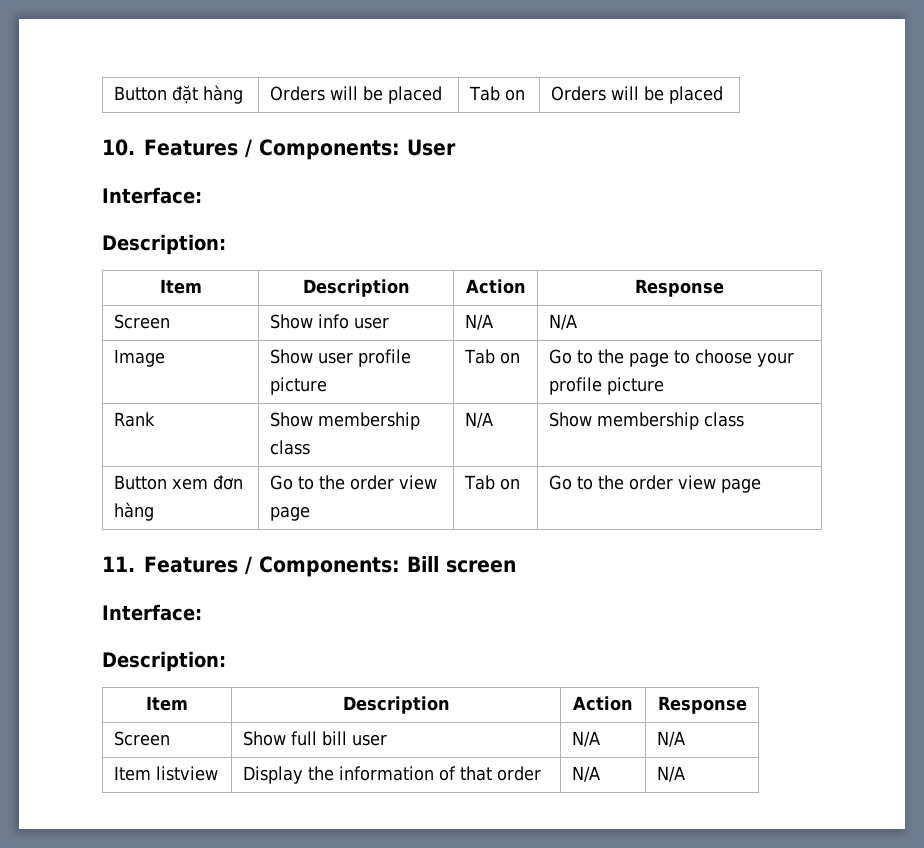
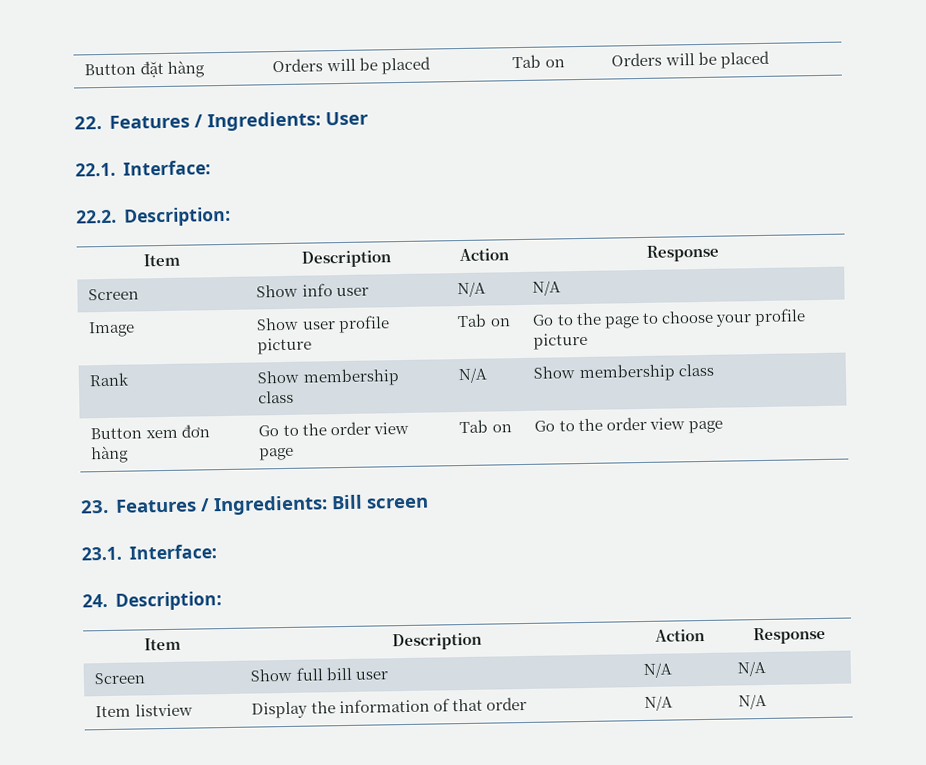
- 10. Features / Components: User
- Interface:
- Description:
+ 22. Features / Ingredients: User
+ 22.1. Interface:
+ 22.2. Description:
- 11. Features / Components: Bill screen
- Interface:
- Description:
+ 23. Features / Ingredients: Bill screen
+ 23.1. Interface:
+ 24. Description:

